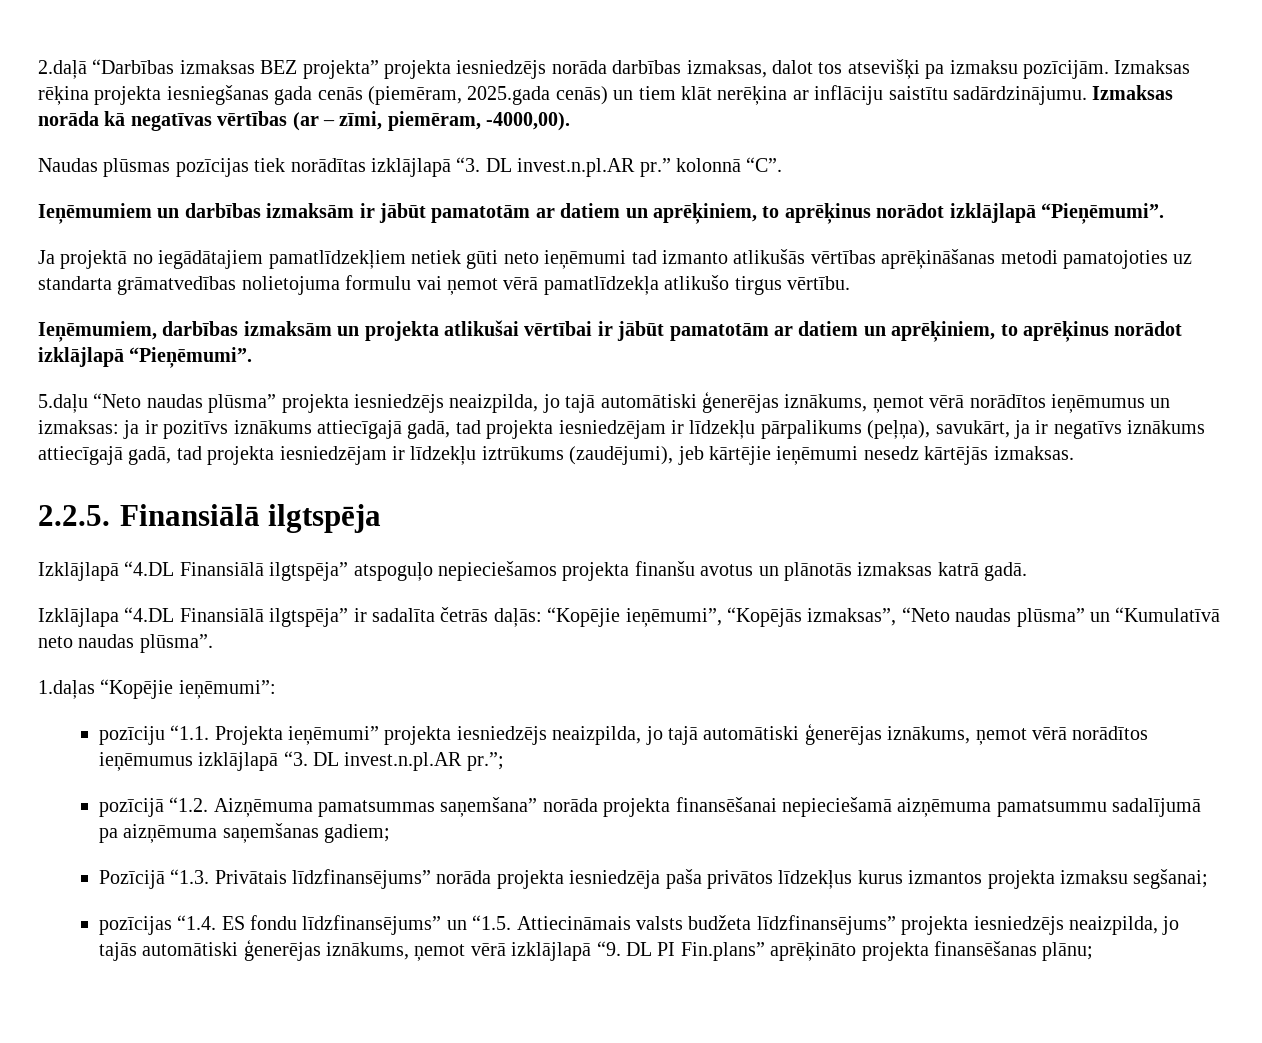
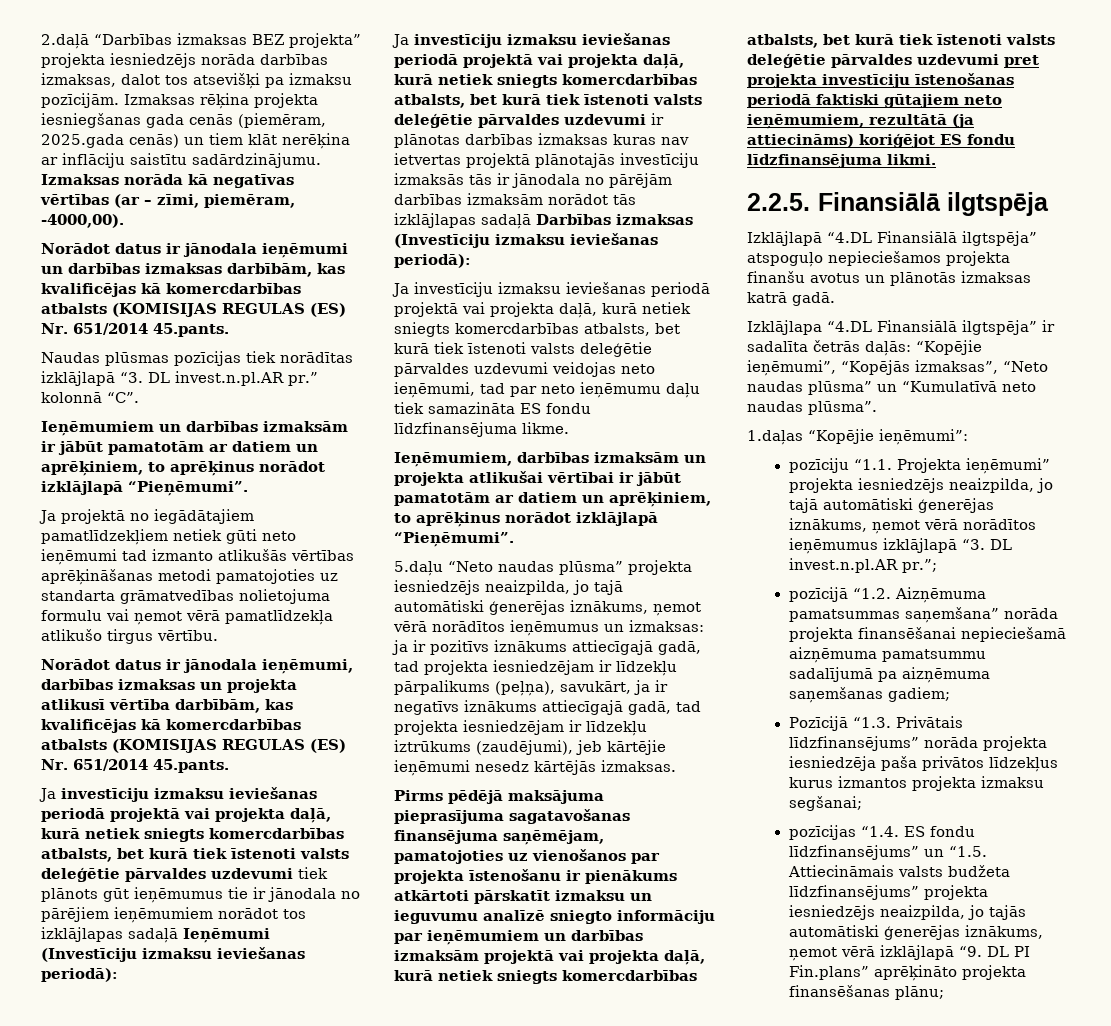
+ Norādot datus ir jānodala ieņēmumi un darbības izmaksas darbībām, kas kvalificējas kā komercdarbības atbalsts (KOMISIJAS REGULAS (ES) Nr. 651/2014 45.pants.
+ Norādot datus ir jānodala ieņēmumi, darbības izmaksas un projekta atlikusī vērtība darbībām, kas kvalificējas kā komercdarbības atbalsts (KOMISIJAS REGULAS (ES) Nr. 651/2014 45.pants.
+ Ja investīciju izmaksu ieviešanas periodā projektā vai projekta daļā, kurā netiek sniegts komercdarbības atbalsts, bet kurā tiek īstenoti valsts deleģētie pārvaldes uzdevumi tiek plānots gūt ieņēmumus tie ir jānodala no pārējiem ieņēmumiem norādot tos izklājlapas sadaļā Ieņēmumi (Investīciju izmaksu ieviešanas periodā):
+ Ja investīciju izmaksu ieviešanas periodā projektā vai projekta daļā, kurā netiek sniegts komercdarbības atbalsts, bet kurā tiek īstenoti valsts deleģētie pārvaldes uzdevumi ir plānotas darbības izmaksas kuras nav ietvertas projektā plānotajās investīciju izmaksās tās ir jānodala no pārējām darbības izmaksām norādot tās izklājlapas sadaļā Darbības izmaksas (Investīciju izmaksu ieviešanas periodā):
+ Ja investīciju izmaksu ieviešanas periodā projektā vai projekta daļā, kurā netiek sniegts komercdarbības atbalsts, bet kurā tiek īstenoti valsts deleģētie pārvaldes uzdevumi veidojas neto ieņēmumi, tad par neto ieņēmumu daļu tiek samazināta ES fondu līdzfinansējuma likme.
+ Pirms pēdējā maksājuma pieprasījuma sagatavošanas finansējuma saņēmējam, pamatojoties uz vienošanos par projekta īstenošanu ir pienākums atkārtoti pārskatīt izmaksu un ieguvumu analīzē sniegto informāciju par ieņēmumiem un darbības izmaksām projektā vai projekta daļā, kurā netiek sniegts komercdarbības atbalsts, bet kurā tiek īstenoti valsts deleģētie pārvaldes uzdevumi pret projekta investīciju īstenošanas periodā faktiski gūtajiem neto ieņēmumiem, rezultātā (ja attiecināms) koriģējot ES fondu līdzfinansējuma likmi.

